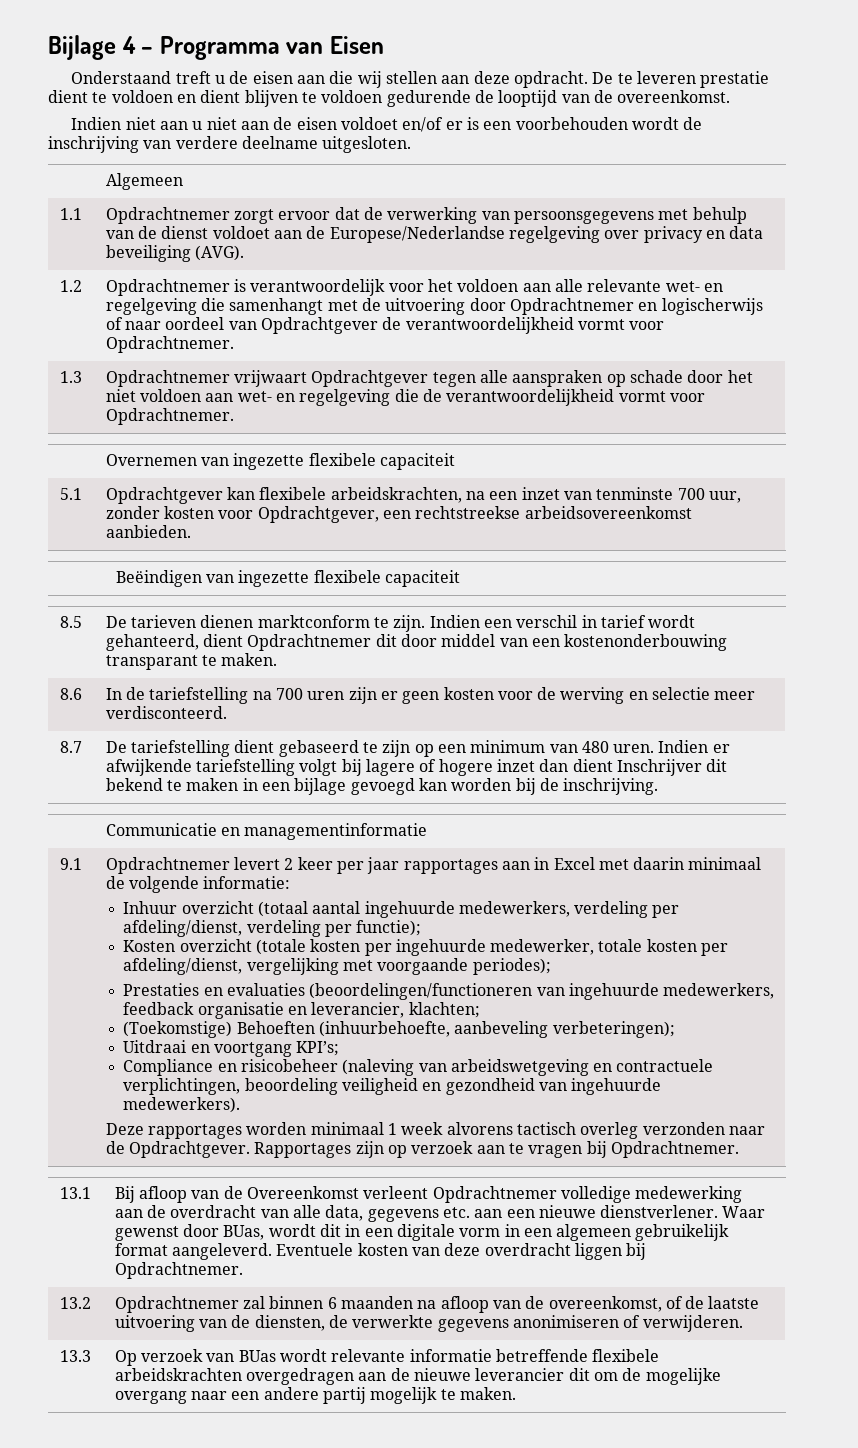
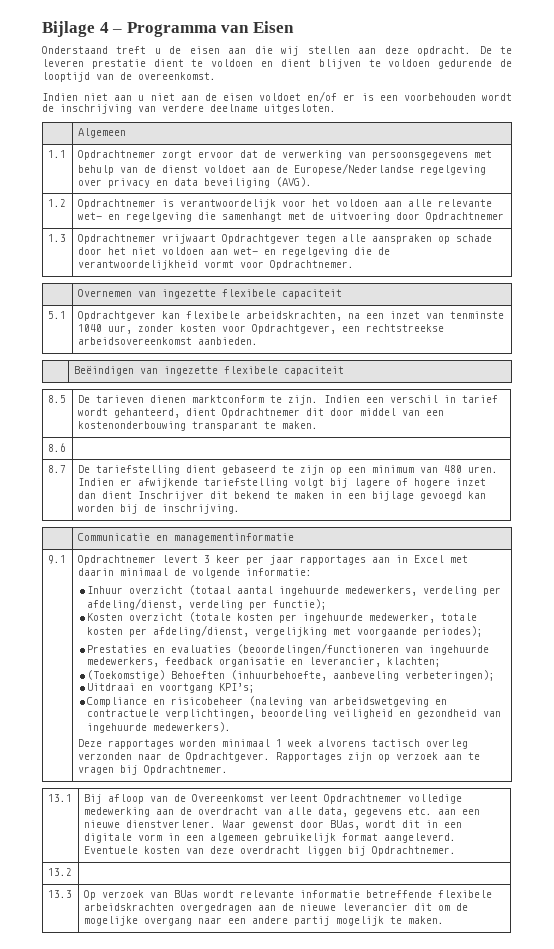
- 1.2 | Opdrachtnemer is verantwoordelijk voor het voldoen aan alle relevante wet- en regelgeving die samenhangt met de uitvoering door Opdrachtnemer en logischerwijs of naar oordeel van Opdrachtgever de verantwoordelijkheid vormt voor Opdrachtnemer.
+ 1.2 | Opdrachtnemer is verantwoordelijk voor het voldoen aan alle relevante wet- en regelgeving die samenhangt met de uitvoering door Opdrachtnemer
- 5.1 | Opdrachtgever kan flexibele arbeidskrachten, na een inzet van tenminste 700 uur, zonder kosten voor Opdrachtgever, een rechtstreekse arbeidsovereenkomst aanbieden.
+ 5.1 | Opdrachtgever kan flexibele arbeidskrachten, na een inzet van tenminste 1040 uur, zonder kosten voor Opdrachtgever, een rechtstreekse arbeidsovereenkomst aanbieden.
- 8.6 | In de tariefstelling na 700 uren zijn er geen kosten voor de werving en selectie meer verdisconteerd.
+ 8.6 |
- Opdrachtnemer levert 2 keer per jaar rapportages aan in Excel met daarin minimaal de volgende informatie:
+ Opdrachtnemer levert 3 keer per jaar rapportages aan in Excel met daarin minimaal de volgende informatie:
- 13.2 | Opdrachtnemer zal binnen 6 maanden na afloop van de overeenkomst, of de laatste uitvoering van de diensten, de verwerkte gegevens anonimiseren of verwijderen.
+ 13.2 |

